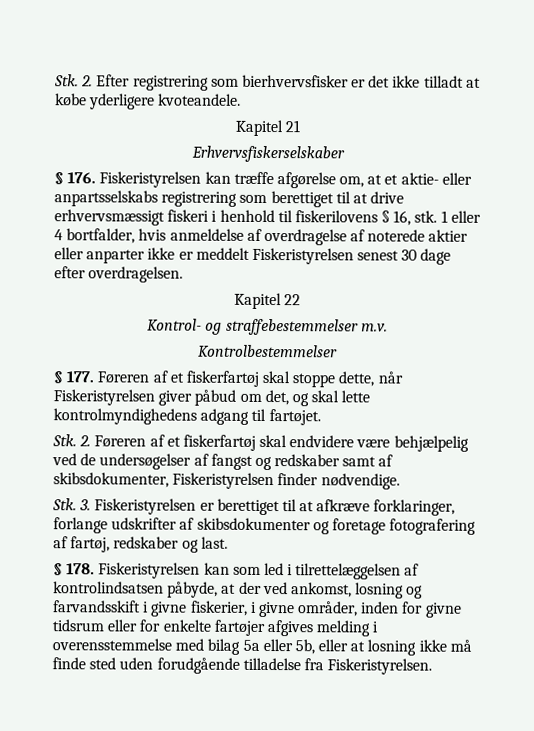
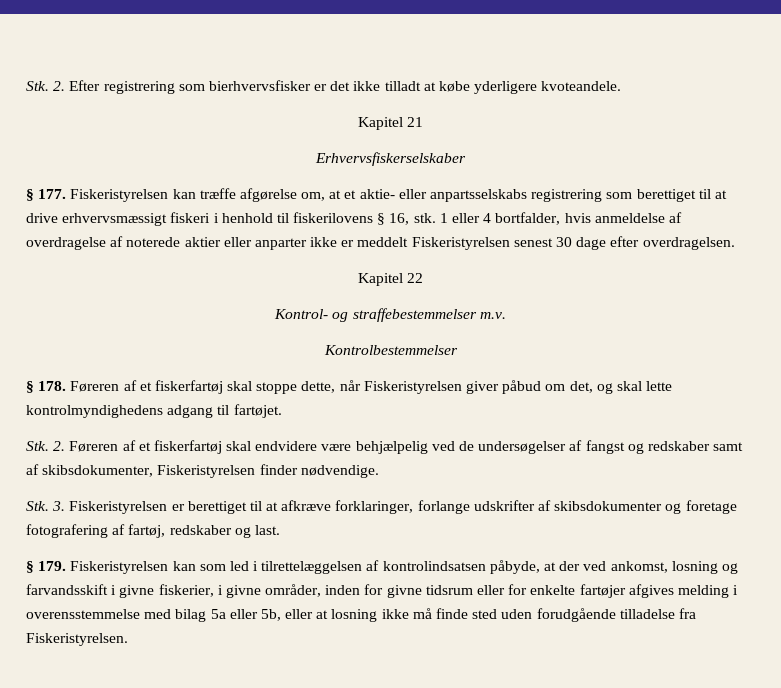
- § 176. Fiskeristyrelsen kan træffe afgørelse om, at et aktie- eller anpartsselskabs registrering som berettiget til at drive erhvervsmæssigt fiskeri i henhold til fiskerilovens § 16, stk.
+ § 177. Fiskeristyrelsen kan træffe afgørelse om, at et aktie- eller anpartsselskabs registrering som berettiget til at drive erhvervsmæssigt fiskeri i henhold til fiskerilovens § 16, stk.
- § 177. Føreren af et fiskerfartøj skal stoppe dette, når Fiskeristyrelsen giver påbud om det, og skal lette kontrolmyndighedens adgang til fartøjet.
+ § 178. Føreren af et fiskerfartøj skal stoppe dette, når Fiskeristyrelsen giver påbud om det, og skal lette kontrolmyndighedens adgang til fartøjet.
- § 178. Fiskeristyrelsen kan som led i tilrettelæggelsen af kontrolindsatsen påbyde, at der ved ankomst, losning og farvandsskift i givne fiskerier, i givne områder, inden for givne tidsrum eller for enkelte fartøjer afgives melding i overensstemmelse med bilag 5a eller 5b, eller at losning ikke må finde sted uden forudgående tilladelse fra Fiskeristyrelsen.
+ § 179. Fiskeristyrelsen kan som led i tilrettelæggelsen af kontrolindsatsen påbyde, at der ved ankomst, losning og farvandsskift i givne fiskerier, i givne områder, inden for givne tidsrum eller for enkelte fartøjer afgives melding i overensstemmelse med bilag 5a eller 5b, eller at losning ikke må finde sted uden forudgående tilladelse fra Fiskeristyrelsen.

